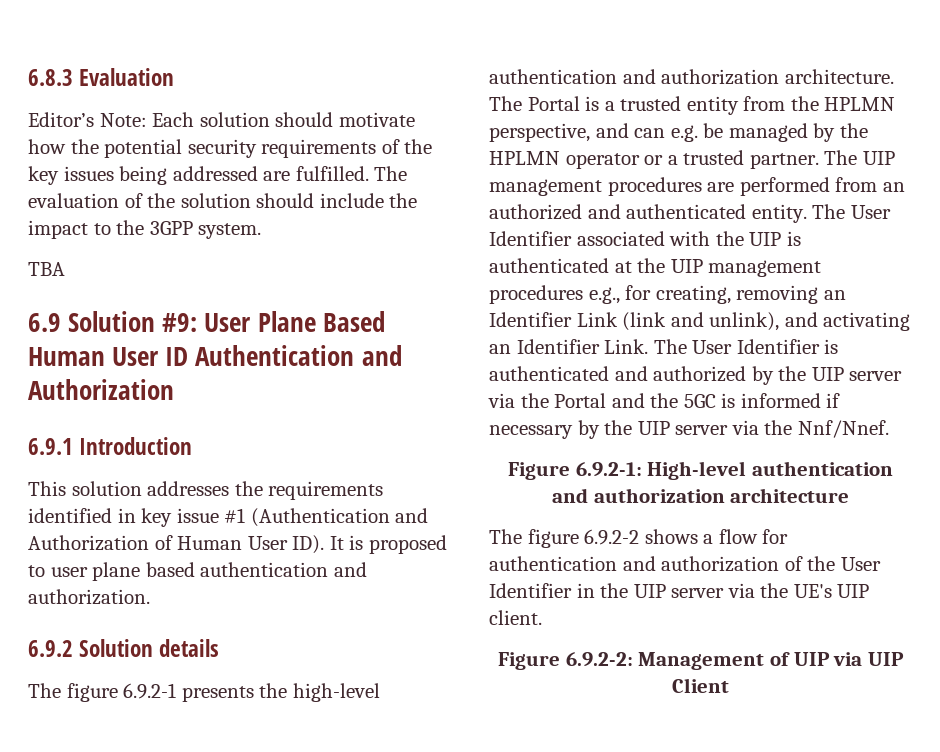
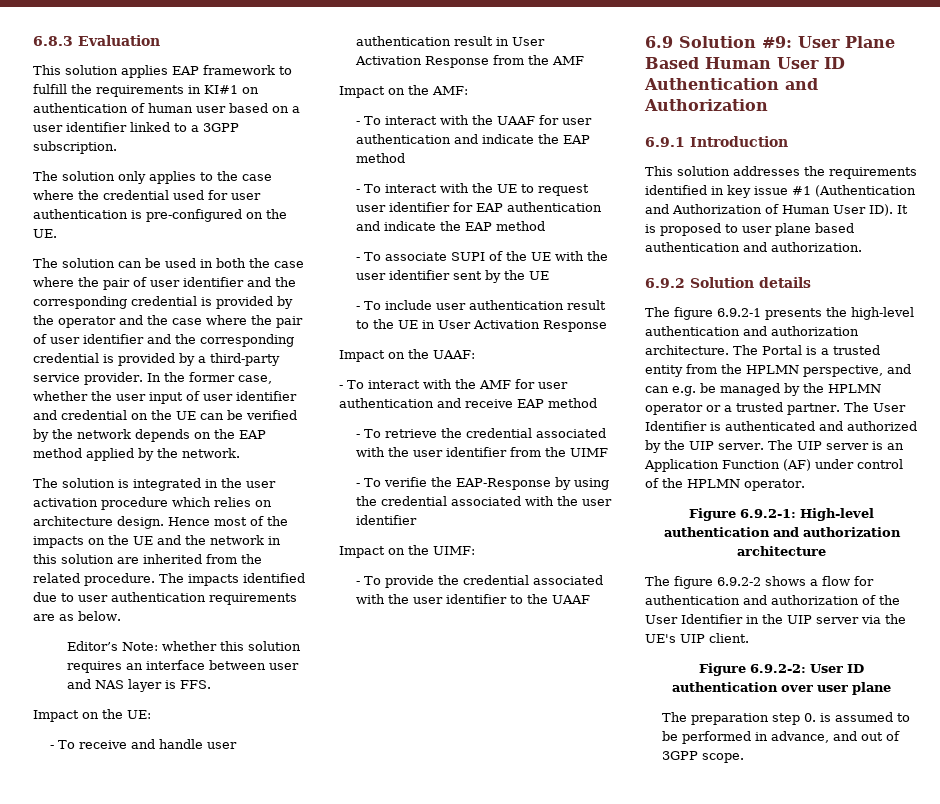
- Editor’s Note: Each solution should motivate how the potential security requirements of the key issues being addressed are fulfilled. The evaluation of the solution should include the impact to the 3GPP system.
- TBA
+ This solution applies EAP framework to fulfill the requirements in KI#1 on authentication of human user based on a user identifier linked to a 3GPP subscription.
+ The solution only applies to the case where the credential used for user authentication is pre-configured on the UE.
+ The solution can be used in both the case where the pair of user identifier and the corresponding credential is provided by the operator and the case where the pair of user identifier and the corresponding credential is provided by a third-party service provider. In the former case, whether the user input of user identifier and credential on the UE can be verified by the network depends on the EAP method applied by the network.
+ The solution is integrated in the user activation procedure which relies on architecture design. Hence most of the impacts on the UE and the network in this solution are inherited from the related procedure. The impacts identified due to user authentication requirements are as below.
+ Editor’s Note: whether this solution requires an interface between user and NAS layer is FFS.
+ Impact on the UE:
+ - To receive and handle user authentication result in User Activation Response from the AMF
+ Impact on the AMF:
+ - To interact with the UAAF for user authentication and indicate the EAP method
+ - To interact with the UE to request user identifier for EAP authentication and indicate the EAP method
+ - To associate SUPI of the UE with the user identifier sent by the UE
+ - To include user authentication result to the UE in User Activation Response
+ Impact on the UAAF:
+ - To interact with the AMF for user authentication and receive EAP method
+ - To retrieve the credential associated with the user identifier from the UIMF
+ - To verifie the EAP-Response by using the credential associated with the user identifier
+ Impact on the UIMF:
+ - To provide the credential associated with the user identifier to the UAAF
- The UIP management procedures are performed from an authorized and authenticated entity. The User Identifier associated with the UIP is authenticated at the UIP management procedures e.g., for creating, removing an Identifier Link (link and unlink), and activating an Identifier Link. The User Identifier is authenticated and authorized by the UIP server via the Portal and the 5GC is informed if necessary by the UIP server via the Nnf/Nnef.
+ The User Identifier is authenticated and authorized by the UIP server. The UIP server is an Application Function (AF) under control of the HPLMN operator.
- Figure 6.9.2-2: Management of UIP via UIP Client
+ Figure 6.9.2-2: User ID authentication over user plane
+ The preparation step 0. is assumed to be performed in advance, and out of 3GPP scope.

